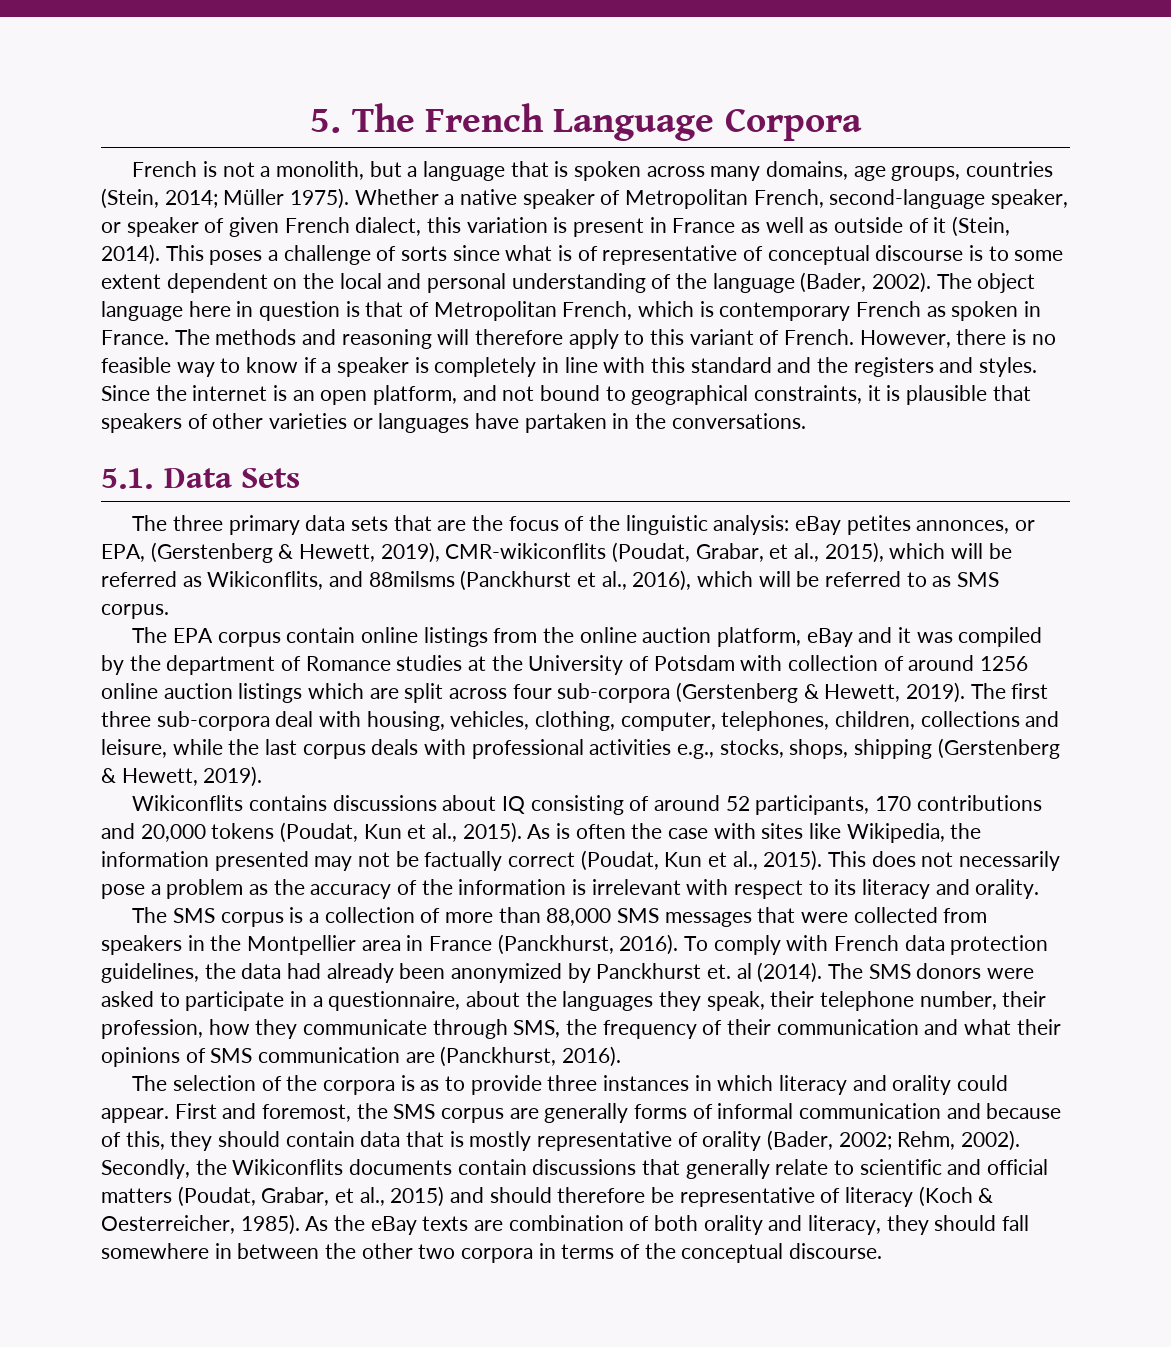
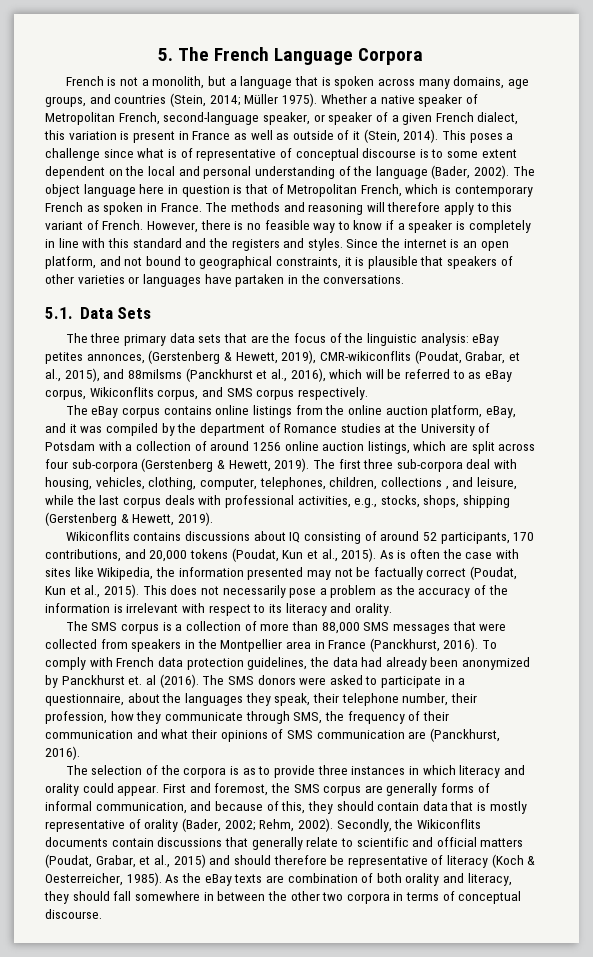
- French is not a monolith, but a language that is spoken across many domains, age groups, countries (Stein, 2014; Müller 1975).
+ French is not a monolith, but a language that is spoken across many domains, age groups, and countries (Stein, 2014; Müller 1975).
- Whether a native speaker of Metropolitan French, second-language speaker, or speaker of given French dialect, this variation is present in France as well as outside of it (Stein, 2014).
+ Whether a native speaker of Metropolitan French, second-language speaker, or speaker of a given French dialect, this variation is present in France as well as outside of it (Stein, 2014).
- This poses a challenge of sorts since what is of representative of conceptual discourse is to some extent dependent on the local and personal understanding of the language (Bader, 2002).
+ This poses a challenge since what is of representative of conceptual discourse is to some extent dependent on the local and personal understanding of the language (Bader, 2002).
- eBay petites annonces, or EPA, (Gerstenberg & Hewett, 2019), CMR-wikiconflits (Poudat, Grabar, et al., 2015), which will be referred as Wikiconflits, and 88milsms (Panckhurst et al., 2016), which will be referred to as SMS corpus.
- The EPA corpus contain online listings from the online auction platform, eBay and it was compiled by the department of Romance studies at the University of Potsdam with collection of around 1256 online auction listings which are split across four sub-corpora (Gerstenberg & Hewett, 2019).
+ eBay petites annonces, (Gerstenberg & Hewett, 2019), CMR-wikiconflits (Poudat, Grabar, et al., 2015), and 88milsms (Panckhurst et al., 2016), which will be referred to as eBay corpus, Wikiconflits corpus, and SMS corpus respectively.
+ The eBay corpus contains online listings from the online auction platform, eBay, and it was compiled by the department of Romance studies at the University of Potsdam with a collection of around 1256 online auction listings, which are split across four sub-corpora (Gerstenberg & Hewett, 2019).
- The first three sub-corpora deal with housing, vehicles, clothing, computer, telephones, children, collections and leisure, while the last corpus deals with professional activities e.g., stocks, shops, shipping (Gerstenberg & Hewett, 2019).
+ The first three sub-corpora deal with housing, vehicles, clothing, computer, telephones, children, collections , and leisure, while the last corpus deals with professional activities, e.g., stocks, shops, shipping (Gerstenberg & Hewett, 2019).
- Wikiconflits contains discussions about IQ consisting of around 52 participants, 170 contributions and 20,000 tokens (Poudat, Kun et al., 2015).
+ Wikiconflits contains discussions about IQ consisting of around 52 participants, 170 contributions, and 20,000 tokens (Poudat, Kun et al., 2015).
- To comply with French data protection guidelines, the data had already been anonymized by Panckhurst et. al (2014).
+ To comply with French data protection guidelines, the data had already been anonymized by Panckhurst et. al (2016).
- First and foremost, the SMS corpus are generally forms of informal communication and because of this, they should contain data that is mostly representative of orality (Bader, 2002; Rehm, 2002).
+ First and foremost, the SMS corpus are generally forms of informal communication, and because of this, they should contain data that is mostly representative of orality (Bader, 2002; Rehm, 2002).
- As the eBay texts are combination of both orality and literacy, they should fall somewhere in between the other two corpora in terms of the conceptual discourse.
+ As the eBay texts are combination of both orality and literacy, they should fall somewhere in between the other two corpora in terms of conceptual discourse.

